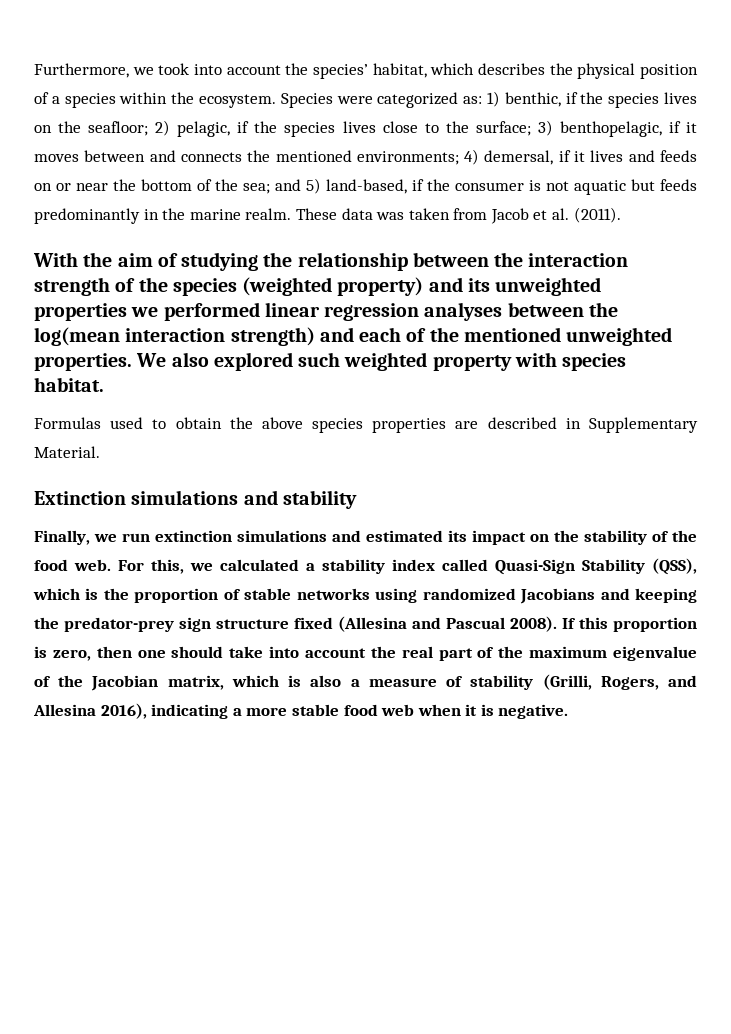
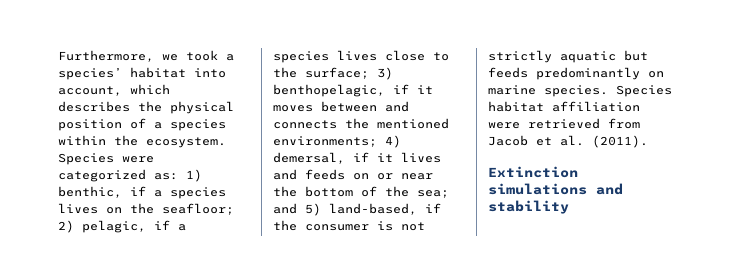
- Furthermore, we took into account the species’ habitat, which describes the physical position of a species within the ecosystem.
+ Furthermore, we took a species’ habitat into account, which describes the physical position of a species within the ecosystem.
- 1) benthic, if the species lives on the seafloor;
+ 1) benthic, if a species lives on the seafloor;
- 2) pelagic, if the species lives close to the surface;
+ 2) pelagic, if a species lives close to the surface;
- and 5) land-based, if the consumer is not aquatic but feeds predominantly in the marine realm. These data was taken from Jacob et al. (2011).
+ and 5) land-based, if the consumer is not strictly aquatic but feeds predominantly on marine species. Species habitat affiliation were retrieved from Jacob et al. (2011).
- With the aim of studying the relationship between the interaction strength of the species (weighted property) and its unweighted properties we performed linear regression analyses between the log(mean interaction strength) and each of the mentioned unweighted properties. We also explored such weighted property with species habitat.
- Formulas used to obtain the above species properties are described in Supplementary Material.
  Extinction simulations and stability
- Finally, we run extinction simulations and estimated its impact on the stability of the food web. For this, we calculated a stability index called Quasi-Sign Stability (QSS), which is the proportion of stable networks using randomized Jacobians and keeping the predator-prey sign structure fixed (Allesina and Pascual 2008). If this proportion is zero, then one should take into account the real part of the maximum eigenvalue of the Jacobian matrix, which is also a measure of stability (Grilli, Rogers, and Allesina 2016), indicating a more stable food web when it is negative.

